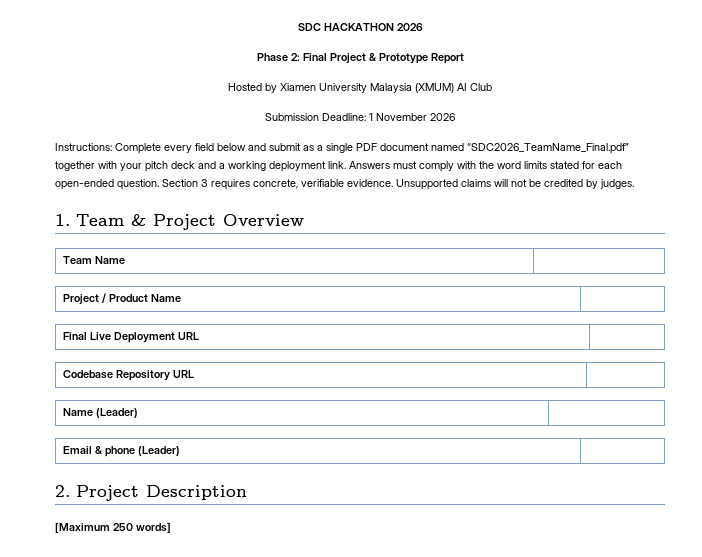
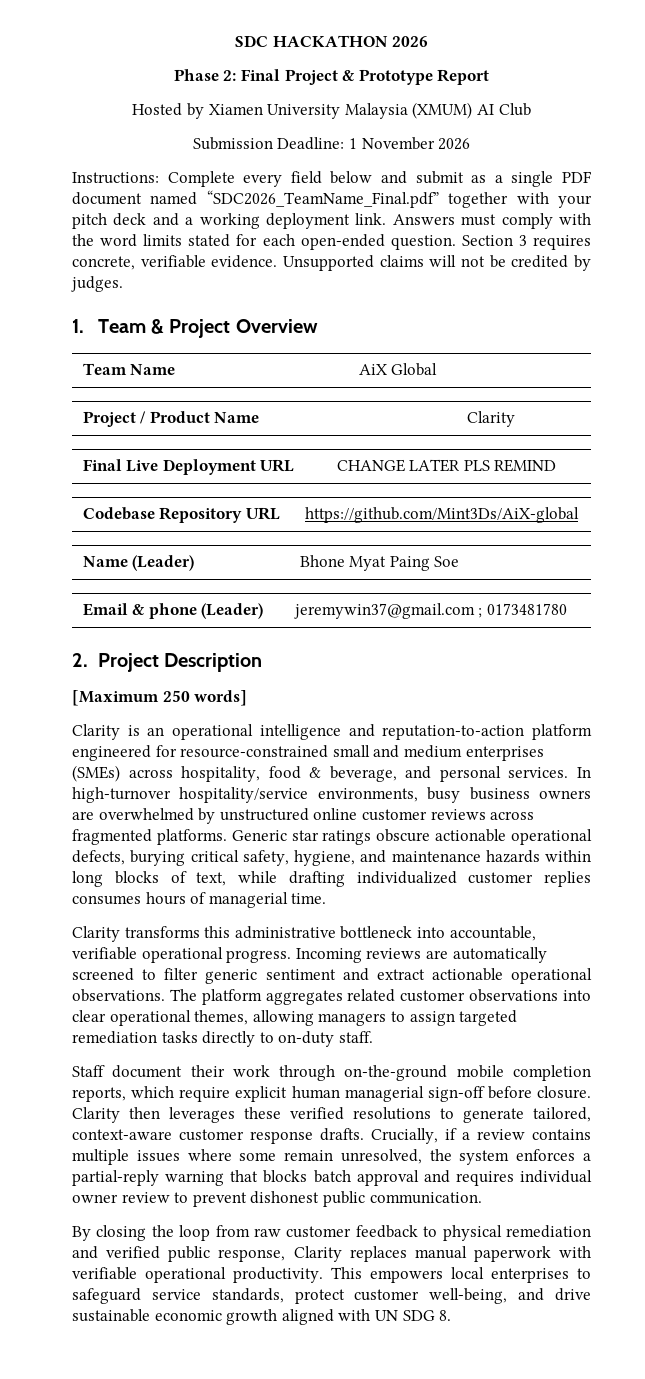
- Team Name |
+ Team Name | AiX Global
- Project / Product Name |
+ Project / Product Name | Clarity
- Final Live Deployment URL |
+ Final Live Deployment URL | CHANGE LATER PLS REMIND
- Codebase Repository URL |
+ Codebase Repository URL | https://github.com/Mint3Ds/AiX-global
- Name (Leader) |
+ Name (Leader) | Bhone Myat Paing Soe
- Email & phone (Leader) |
+ Email & phone (Leader) | jeremywin37@gmail.com ; 0173481780
+ Clarity is an operational intelligence and reputation-to-action platform engineered for resource-constrained small and medium enterprises (SMEs) across hospitality, food & beverage, and personal services. In high-turnover hospitality/service environments, busy business owners are overwhelmed by unstructured online customer reviews across fragmented platforms. Generic star ratings obscure actionable operational defects, burying critical safety, hygiene, and maintenance hazards within long blocks of text, while drafting individualized customer replies consumes hours of managerial time.
+ Clarity transforms this administrative bottleneck into accountable, verifiable operational progress. Incoming reviews are automatically screened to filter generic sentiment and extract actionable operational observations. The platform aggregates related customer observations into clear operational themes, allowing managers to assign targeted remediation tasks directly to on-duty staff.
+ Staff document their work through on-the-ground mobile completion reports, which require explicit human managerial sign-off before closure. Clarity then leverages these verified resolutions to generate tailored, context-aware customer response drafts. Crucially, if a review contains multiple issues where some remain unresolved, the system enforces a partial-reply warning that blocks batch approval and requires individual owner review to prevent dishonest public communication.
+ By closing the loop from raw customer feedback to physical remediation and verified public response, Clarity replaces manual paperwork with verifiable operational productivity. This empowers local enterprises to safeguard service standards, protect customer well-being, and drive sustainable economic growth aligned with UN SDG 8.

